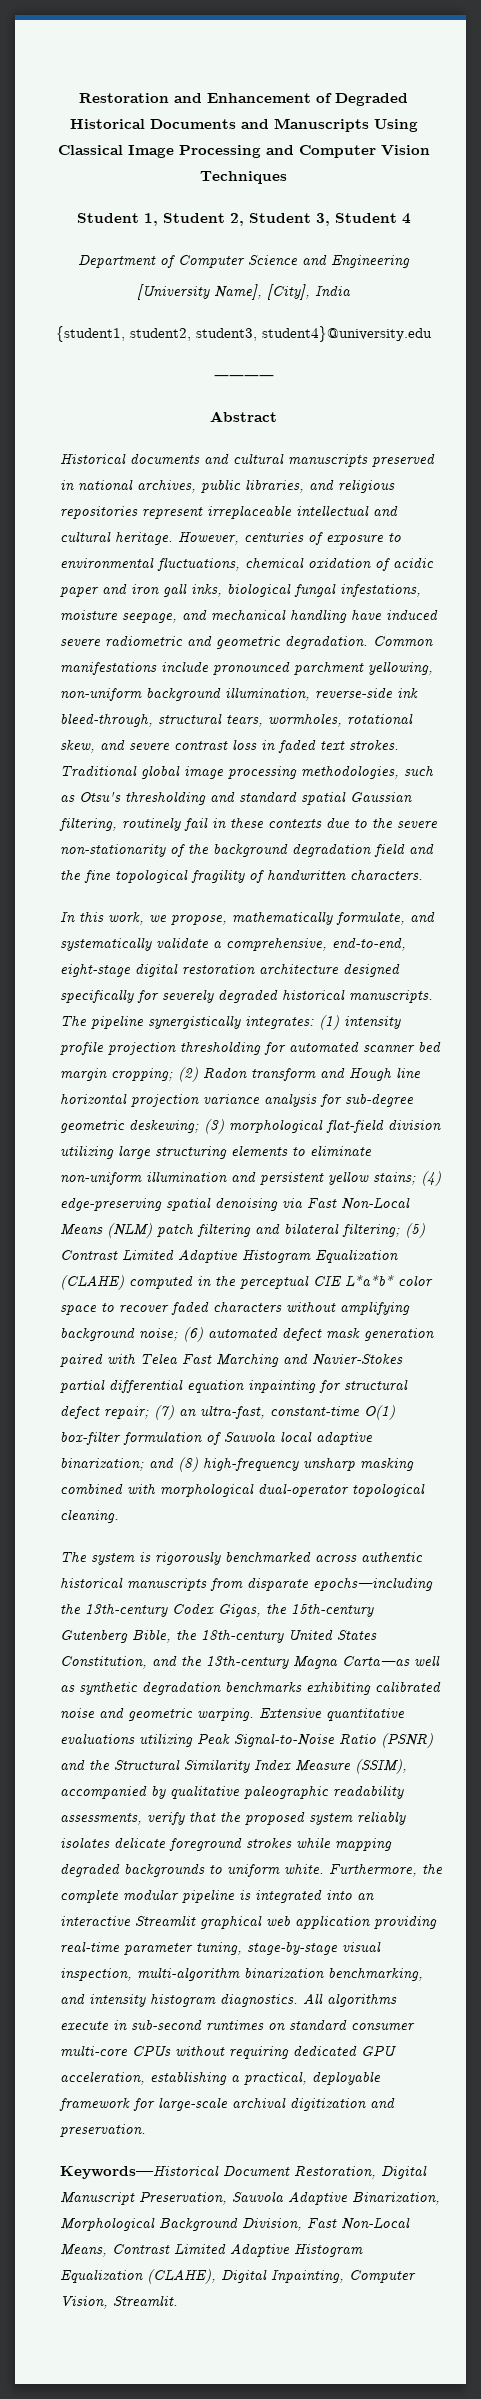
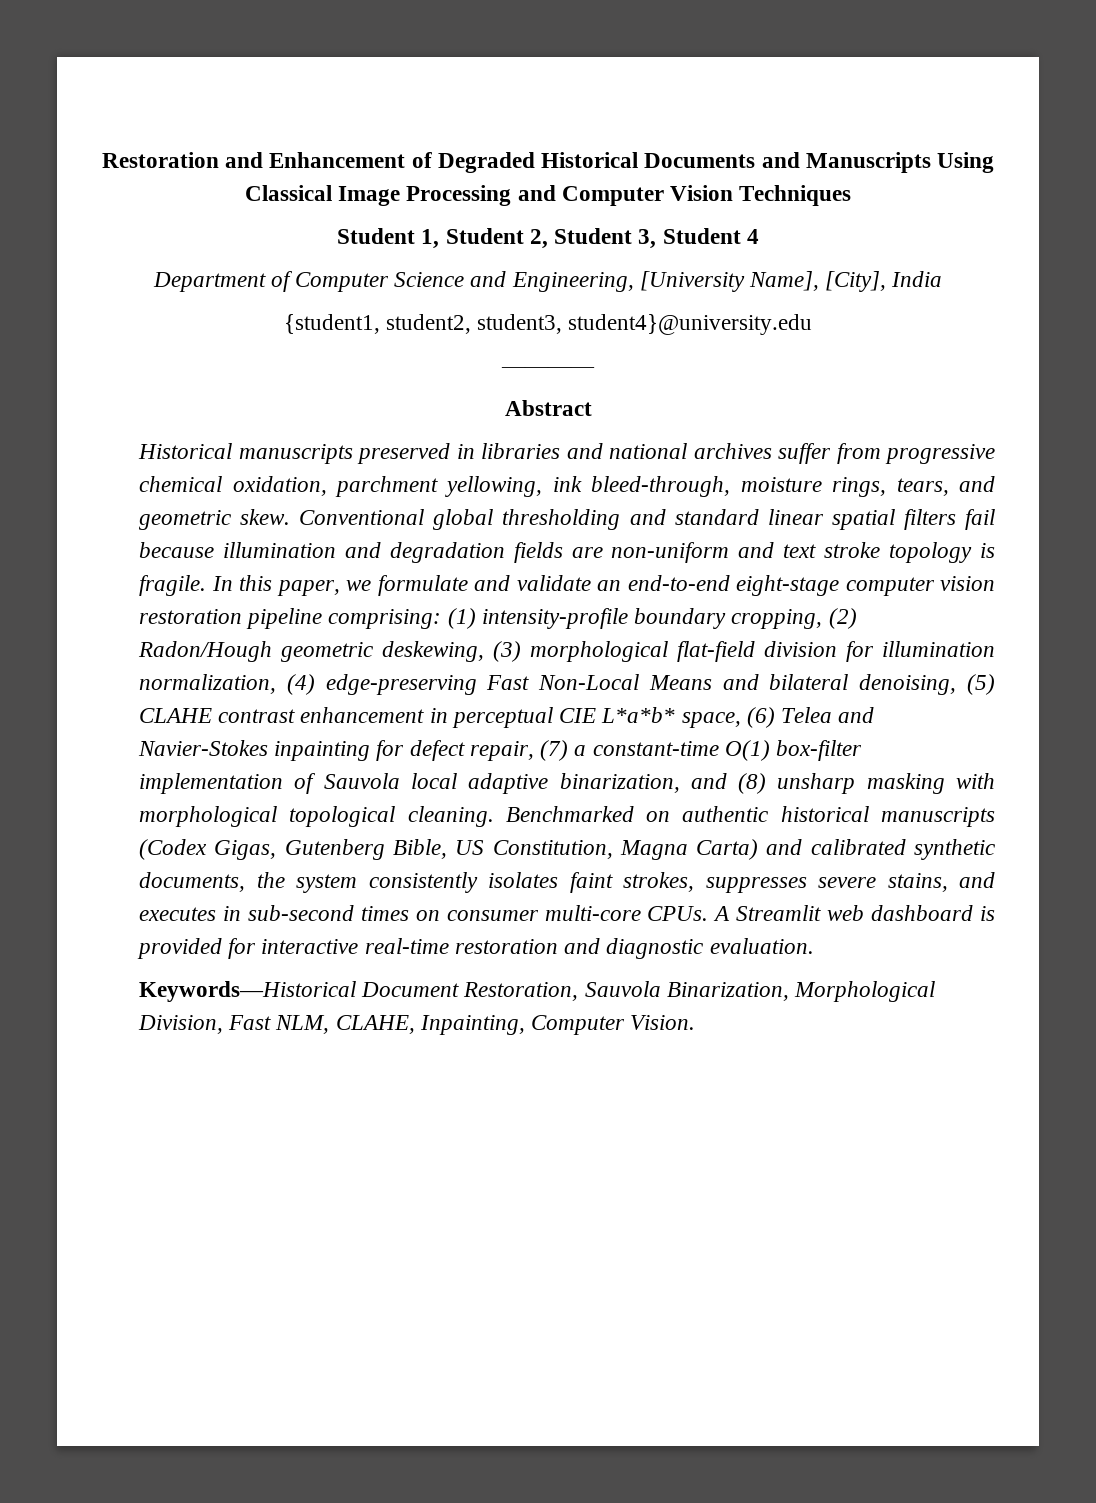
- Department of Computer Science and Engineering
- [University Name], [City], India
+ Department of Computer Science and Engineering, [University Name], [City], India
- Historical documents and cultural manuscripts preserved in national archives, public libraries, and religious repositories represent irreplaceable intellectual and cultural heritage. However, centuries of exposure to environmental fluctuations, chemical oxidation of acidic paper and iron gall inks, biological fungal infestations, moisture seepage, and mechanical handling have induced severe radiometric and geometric degradation. Common manifestations include pronounced parchment yellowing, non-uniform background illumination, reverse-side ink bleed-through, structural tears, wormholes, rotational skew, and severe contrast loss in faded text strokes. Traditional global image processing methodologies, such as Otsu's thresholding and standard spatial Gaussian filtering, routinely fail in these contexts due to the severe non-stationarity of the background degradation field and the fine topological fragility of handwritten characters.
- In this work, we propose, mathematically formulate, and systematically validate a comprehensive, end-to-end, eight-stage digital restoration architecture designed specifically for severely degraded historical manuscripts. The pipeline synergistically integrates: (1) intensity profile projection thresholding for automated scanner bed margin cropping; (2) Radon transform and Hough line horizontal projection variance analysis for sub-degree geometric deskewing; (3) morphological flat-field division utilizing large structuring elements to eliminate non-uniform illumination and persistent yellow stains; (4) edge-preserving spatial denoising via Fast Non-Local Means (NLM) patch filtering and bilateral filtering; (5) Contrast Limited Adaptive Histogram Equalization (CLAHE) computed in the perceptual CIE L*a*b* color space to recover faded characters without amplifying background noise; (6) automated defect mask generation paired with Telea Fast Marching and Navier-Stokes partial differential equation inpainting for structural defect repair; (7) an ultra-fast, constant-time O(1) box-filter formulation of Sauvola local adaptive binarization; and (8) high-frequency unsharp masking combined with morphological dual-operator topological cleaning.
- The system is rigorously benchmarked across authentic historical manuscripts from disparate epochs—including the 13th-century Codex Gigas, the 15th-century Gutenberg Bible, the 18th-century United States Constitution, and the 13th-century Magna Carta—as well as synthetic degradation benchmarks exhibiting calibrated noise and geometric warping. Extensive quantitative evaluations utilizing Peak Signal-to-Noise Ratio (PSNR) and the Structural Similarity Index Measure (SSIM), accompanied by qualitative paleographic readability assessments, verify that the proposed system reliably isolates delicate foreground strokes while mapping degraded backgrounds to uniform white. Furthermore, the complete modular pipeline is integrated into an interactive Streamlit graphical web application providing real-time parameter tuning, stage-by-stage visual inspection, multi-algorithm binarization benchmarking, and intensity histogram diagnostics. All algorithms execute in sub-second runtimes on standard consumer multi-core CPUs without requiring dedicated GPU acceleration, establishing a practical, deployable framework for large-scale archival digitization and preservation.
- Keywords—Historical Document Restoration, Digital Manuscript Preservation, Sauvola Adaptive Binarization, Morphological Background Division, Fast Non-Local Means, Contrast Limited Adaptive Histogram Equalization (CLAHE), Digital Inpainting, Computer Vision, Streamlit.
+ Historical manuscripts preserved in libraries and national archives suffer from progressive chemical oxidation, parchment yellowing, ink bleed-through, moisture rings, tears, and geometric skew. Conventional global thresholding and standard linear spatial filters fail because illumination and degradation fields are non-uniform and text stroke topology is fragile. In this paper, we formulate and validate an end-to-end eight-stage computer vision restoration pipeline comprising: (1) intensity-profile boundary cropping, (2) Radon/Hough geometric deskewing, (3) morphological flat-field division for illumination normalization, (4) edge-preserving Fast Non-Local Means and bilateral denoising, (5) CLAHE contrast enhancement in perceptual CIE L*a*b* space, (6) Telea and Navier-Stokes inpainting for defect repair, (7) a constant-time O(1) box-filter implementation of Sauvola local adaptive binarization, and (8) unsharp masking with morphological topological cleaning. Benchmarked on authentic historical manuscripts (Codex Gigas, Gutenberg Bible, US Constitution, Magna Carta) and calibrated synthetic documents, the system consistently isolates faint strokes, suppresses severe stains, and executes in sub-second times on consumer multi-core CPUs. A Streamlit web dashboard is provided for interactive real-time restoration and diagnostic evaluation.
+ Keywords—Historical Document Restoration, Sauvola Binarization, Morphological Division, Fast NLM, CLAHE, Inpainting, Computer Vision.

